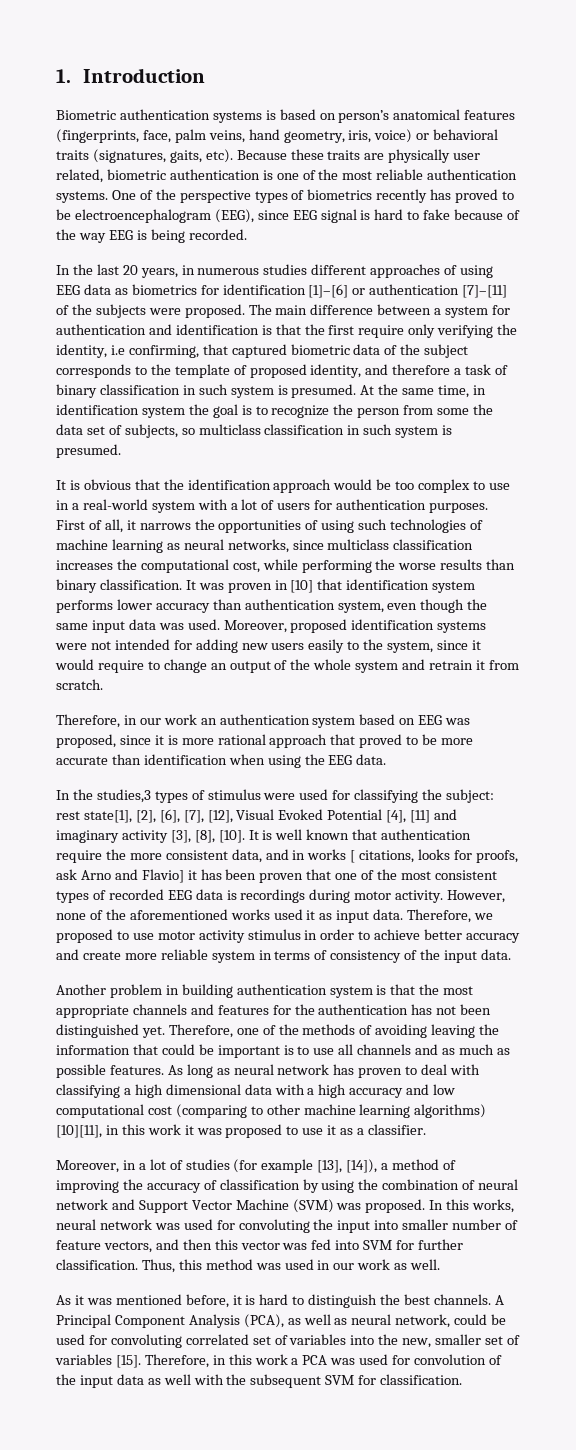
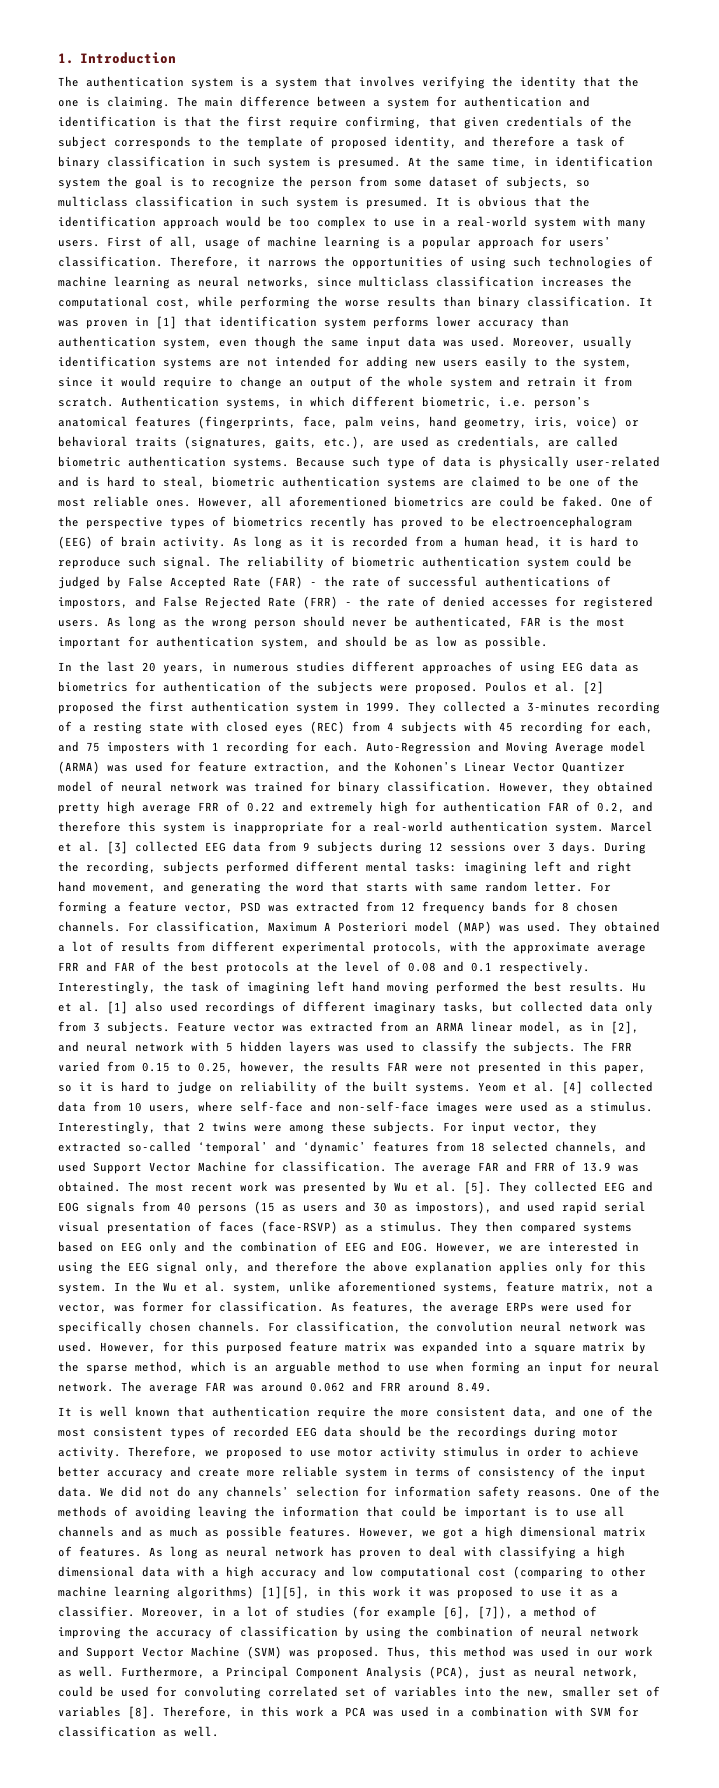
- Biometric authentication systems is based on person’s anatomical features (fingerprints, face, palm veins, hand geometry, iris, voice) or behavioral traits (signatures, gaits, etc). Because these traits are physically user related, biometric authentication is one of the most reliable authentication systems. One of the perspective types of biometrics recently has proved to be electroencephalogram (EEG), since EEG signal is hard to fake because of the way EEG is being recorded.
- In the last 20 years, in numerous studies different approaches of using EEG data as biometrics for identification [1]–[6] or authentication [7]–[11] of the subjects were proposed.
+ The authentication system is a system that involves verifying the identity that the one is claiming.
- The main difference between a system for authentication and identification is that the first require only verifying the identity, i.e confirming, that captured biometric data of the subject corresponds to the template of proposed identity, and therefore a task of binary classification in such system is presumed.
+ The main difference between a system for authentication and identification is that the first require confirming, that given credentials of the subject corresponds to the template of proposed identity, and therefore a task of binary classification in such system is presumed.
- At the same time, in identification system the goal is to recognize the person from some the data set of subjects, so multiclass classification in such system is presumed.
- It is obvious that the identification approach would be too complex to use in a real-world system with a lot of users for authentication purposes. First of all, it narrows the opportunities of using such technologies of machine learning as neural networks, since multiclass classification increases the computational cost, while performing the worse results than binary classification.
+ At the same time, in identification system the goal is to recognize the person from some dataset of subjects, so multiclass classification in such system is presumed. It is obvious that the identification approach would be too complex to use in a real-world system with many users. First of all, usage of machine learning is a popular approach for users’ classification. Therefore, it narrows the opportunities of using such technologies of machine learning as neural networks, since multiclass classification increases the computational cost, while performing the worse results than binary classification.
- It was proven in [10] that identification system performs lower accuracy than authentication system, even though the same input data was used.
+ It was proven in [1] that identification system performs lower accuracy than authentication system, even though the same input data was used.
- Moreover, proposed identification systems were not intended for adding new users easily to the system, since it would require to change an output of the whole system and retrain it from scratch.
- Therefore, in our work an authentication system based on EEG was proposed, since it is more rational approach that proved to be more accurate than identification when using the EEG data.
- In the studies,3 types of stimulus were used for classifying the subject: rest state[1], [2], [6], [7], [12], Visual Evoked Potential [4], [11] and imaginary activity [3], [8], [10]. It is well known that authentication require the more consistent data, and in works [ citations, looks for proofs, ask Arno and Flavio] it has been proven that one of the most consistent types of recorded EEG data is recordings during motor activity.
+ Moreover, usually identification systems are not intended for adding new users easily to the system, since it would require to change an output of the whole system and retrain it from scratch. Authentication systems, in which different biometric, i.e. person’s anatomical features (fingerprints, face, palm veins, hand geometry, iris, voice) or behavioral traits (signatures, gaits, etc.), are used as credentials, are called biometric authentication systems. Because such type of data is physically user-related and is hard to steal, biometric authentication systems are claimed to be one of the most reliable ones. However, all aforementioned biometrics are could be faked. One of the perspective types of biometrics recently has proved to be electroencephalogram (EEG) of brain activity. As long as it is recorded from a human head, it is hard to reproduce such signal. The reliability of biometric authentication system could be judged by False Accepted Rate (FAR) - the rate of successful authentications of impostors, and False Rejected Rate (FRR) - the rate of denied accesses for registered users. As long as the wrong person should never be authenticated, FAR is the most important for authentication system, and should be as low as possible.
+ In the last 20 years, in numerous studies different approaches of using EEG data as biometrics for authentication of the subjects were proposed. Poulos et al. [2] proposed the first authentication system in 1999. They collected a 3-minutes recording of a resting state with closed eyes (REC) from 4 subjects with 45 recording for each, and 75 imposters with 1 recording for each. Auto-Regression and Moving Average model (ARMA) was used for feature extraction, and the Kohonen’s Linear Vector Quantizer model of neural network was trained for binary classification. However, they obtained pretty high average FRR of 0.22 and extremely high for authentication FAR of 0.2, and therefore this system is inappropriate for a real-world authentication system. Marcel et al. [3] collected EEG data from 9 subjects during 12 sessions over 3 days. During the recording, subjects performed different mental tasks: imagining left and right hand movement, and generating the word that starts with same random letter. For forming a feature vector, PSD was extracted from 12 frequency bands for 8 chosen channels. For classification, Maximum A Posteriori model (MAP) was used. They obtained a lot of results from different experimental protocols, with the approximate average FRR and FAR of the best protocols at the level of 0.08 and 0.1 respectively. Interestingly, the task of imagining left hand moving performed the best results. Hu et al. [1] also used recordings of different imaginary tasks, but collected data only from 3 subjects. Feature vector was extracted from an ARMA linear model, as in [2], and neural network with 5 hidden layers was used to classify the subjects. The FRR varied from 0.15 to 0.25, however, the results FAR were not presented in this paper, so it is hard to judge on reliability of the built systems. Yeom et al. [4] collected data from 10 users, where self-face and non-self-face images were used as a stimulus. Interestingly, that 2 twins were among these subjects. For input vector, they extracted so-called ‘temporal’ and ‘dynamic’ features from 18 selected channels, and used Support Vector Machine for classification. The average FAR and FRR of 13.9 was obtained. The most recent work was presented by Wu et al. [5]. They collected EEG and EOG signals from 40 persons (15 as users and 30 as impostors), and used rapid serial visual presentation of faces (face-RSVP) as a stimulus. They then compared systems based on EEG only and the combination of EEG and EOG. However, we are interested in using the EEG signal only, and therefore the above explanation applies only for this system. In the Wu et al. system, unlike aforementioned systems, feature matrix, not a vector, was former for classification. As features, the average ERPs were used for specifically chosen channels. For classification, the convolution neural network was used. However, for this purposed feature matrix was expanded into a square matrix by the sparse method, which is an arguable method to use when forming an input for neural network. The average FAR was around 0.062 and FRR around 8.49.
+ It is well known that authentication require the more consistent data, and one of the most consistent types of recorded EEG data should be the recordings during motor activity.
- However, none of the aforementioned works used it as input data.
- Therefore, we proposed to use motor activity stimulus in order to achieve better accuracy and create more reliable system in terms of consistency of the input data.
- Another problem in building authentication system is that the most appropriate channels and features for the authentication has not been distinguished yet. Therefore, one of the methods of avoiding leaving the information that could be important is to use all channels and as much as possible features.
+ Therefore, we proposed to use motor activity stimulus in order to achieve better accuracy and create more reliable system in terms of consistency of the input data. We did not do any channels’ selection for information safety reasons. One of the methods of avoiding leaving the information that could be important is to use all channels and as much as possible features.
+ However, we got a high dimensional matrix of features.
- As long as neural network has proven to deal with classifying a high dimensional data with a high accuracy and low computational cost (comparing to other machine learning algorithms) [10][11], in this work it was proposed to use it as a classifier.
- Moreover, in a lot of studies (for example [13], [14]), a method of improving the accuracy of classification by using the combination of neural network and Support Vector Machine (SVM) was proposed.
+ As long as neural network has proven to deal with classifying a high dimensional data with a high accuracy and low computational cost (comparing to other machine learning algorithms) [1][5], in this work it was proposed to use it as a classifier. Moreover, in a lot of studies (for example [6], [7]), a method of improving the accuracy of classification by using the combination of neural network and Support Vector Machine (SVM) was proposed.
- In this works, neural network was used for convoluting the input into smaller number of feature vectors, and then this vector was fed into SVM for further classification.
- Thus, this method was used in our work as well.
- As it was mentioned before, it is hard to distinguish the best channels. A Principal Component Analysis (PCA), as well as neural network, could be used for convoluting correlated set of variables into the new, smaller set of variables [15].
+ Thus, this method was used in our work as well. Furthermore, a Principal Component Analysis (PCA), just as neural network, could be used for convoluting correlated set of variables into the new, smaller set of variables [8].
- Therefore, in this work a PCA was used for convolution of the input data as well with the subsequent SVM for classification.
+ Therefore, in this work a PCA was used in a combination with SVM for classification as well.

